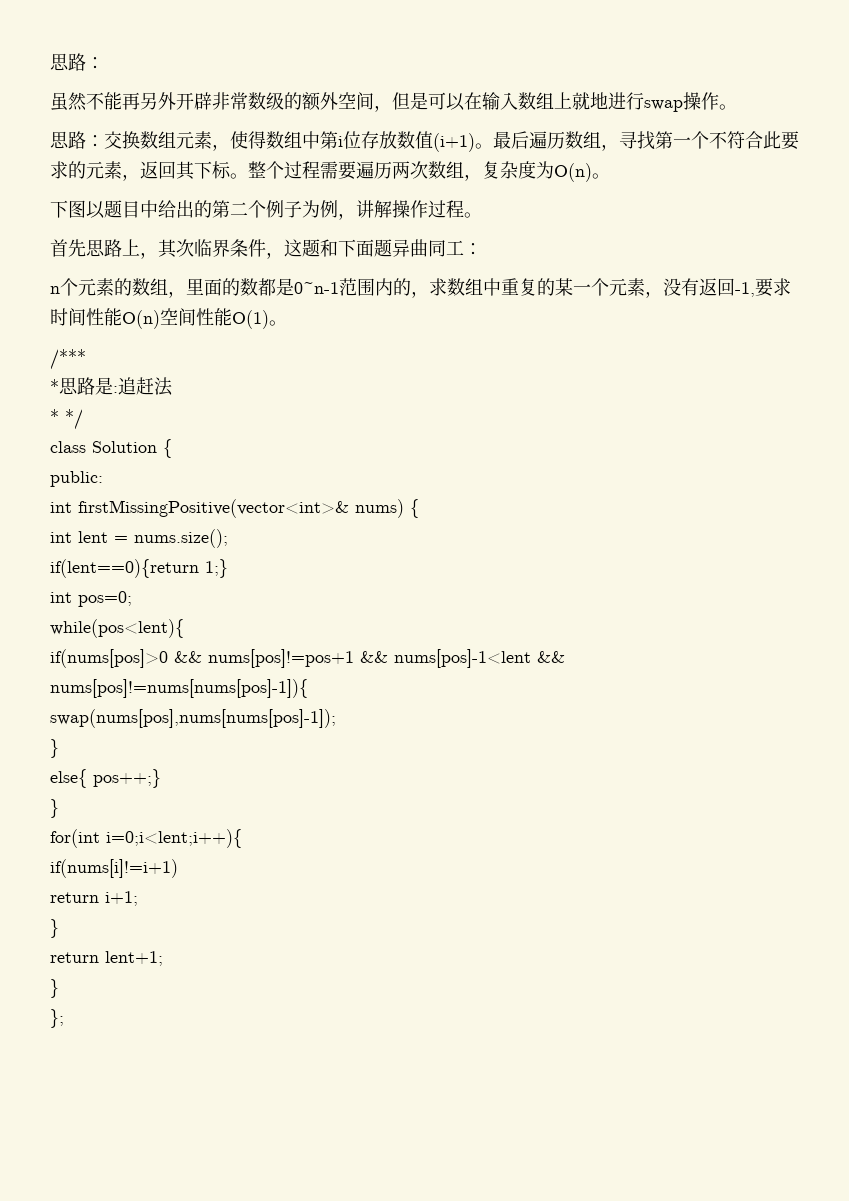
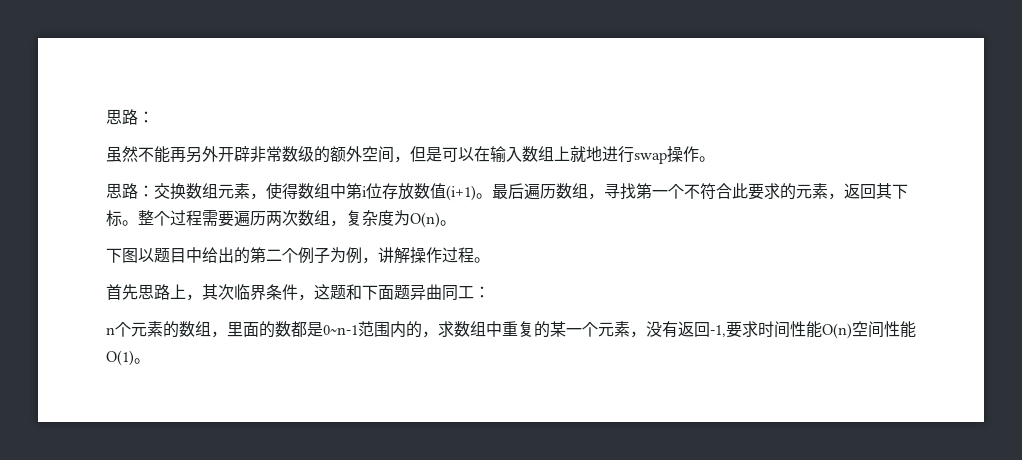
- /***
- *思路是:追赶法
- * */
- class Solution {
- public:
- int firstMissingPositive(vector<int>& nums) {
- int lent = nums.size();
- if(lent==0){return 1;}
- int pos=0;
- while(pos<lent){
- if(nums[pos]>0 && nums[pos]!=pos+1 && nums[pos]-1<lent && nums[pos]!=nums[nums[pos]-1]){
- swap(nums[pos],nums[nums[pos]-1]);
- }
- else{ pos++;}
- }
- for(int i=0;i<lent;i++){
- if(nums[i]!=i+1)
- return i+1;
- }
- return lent+1;
- }
- };

